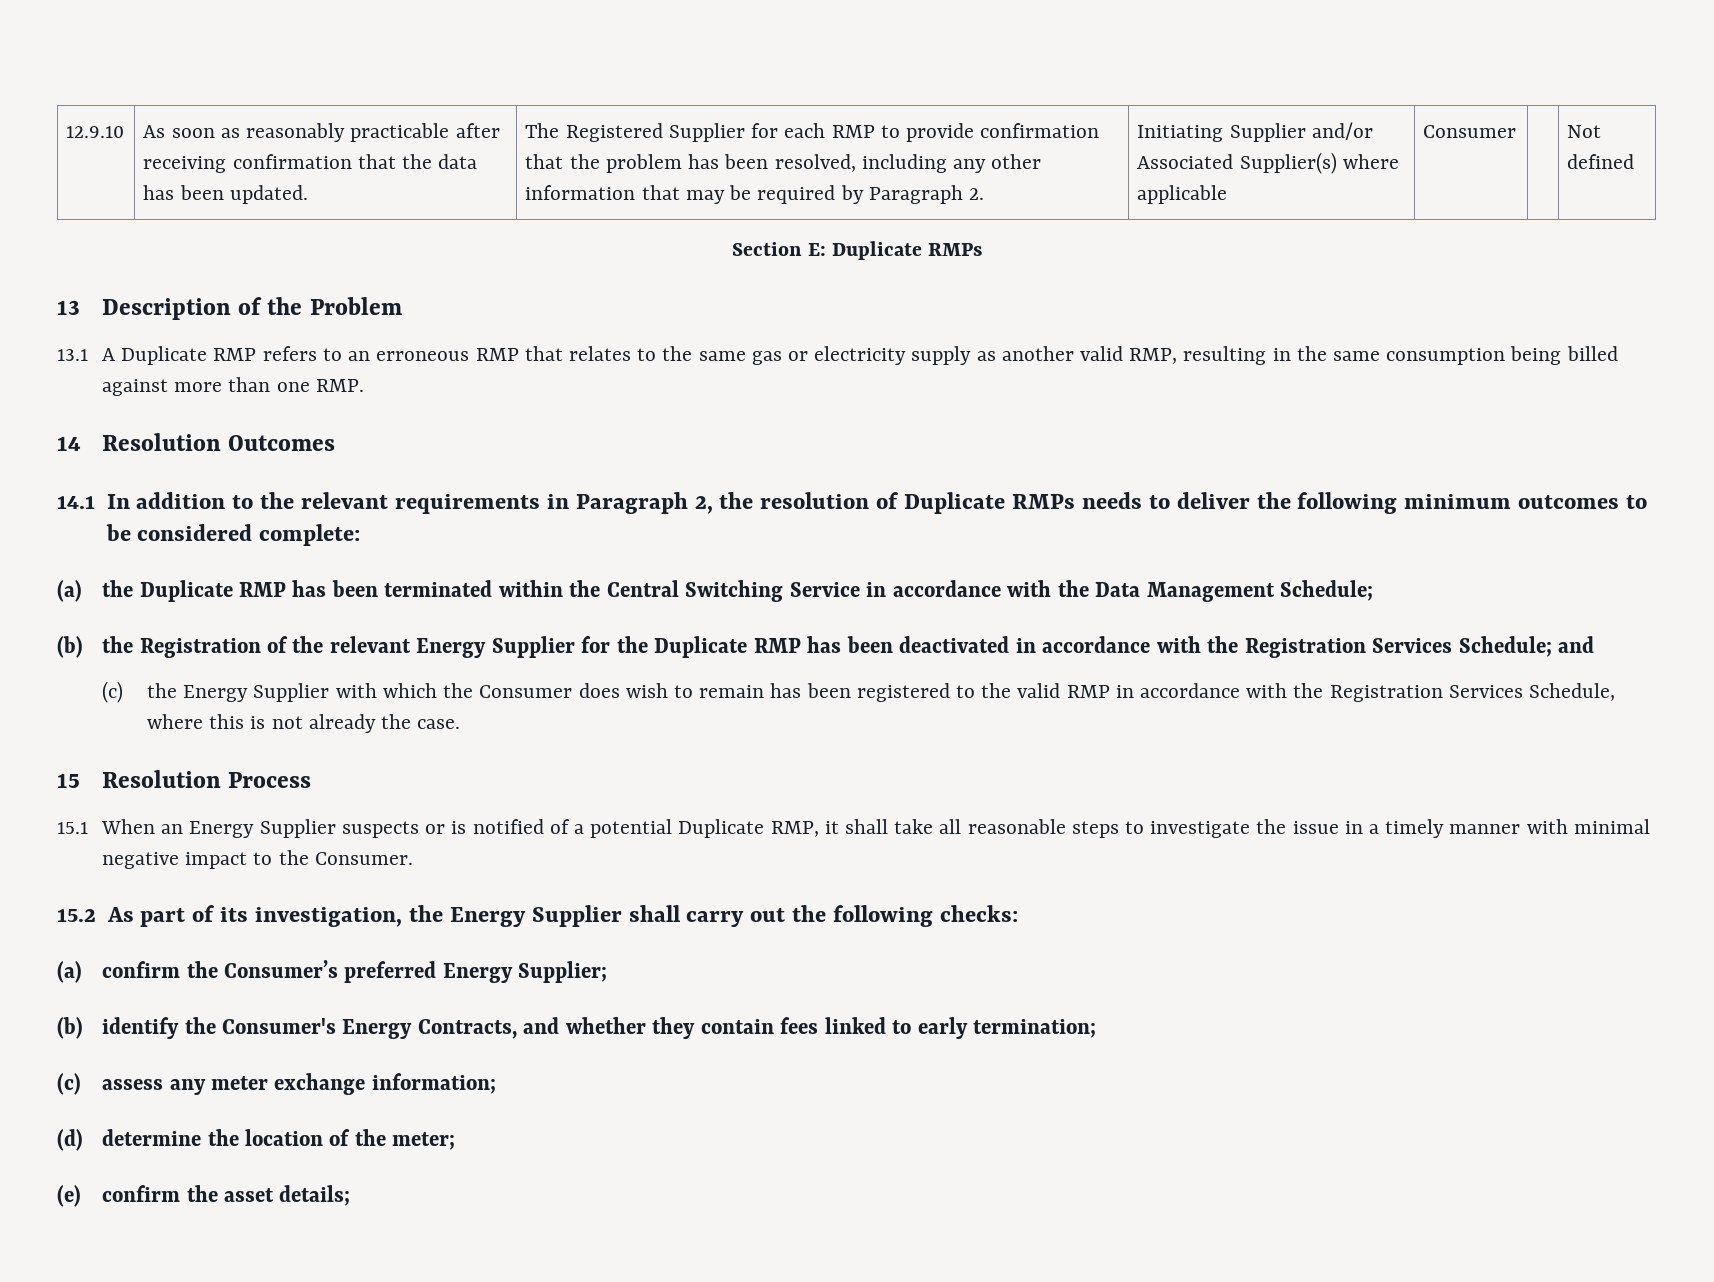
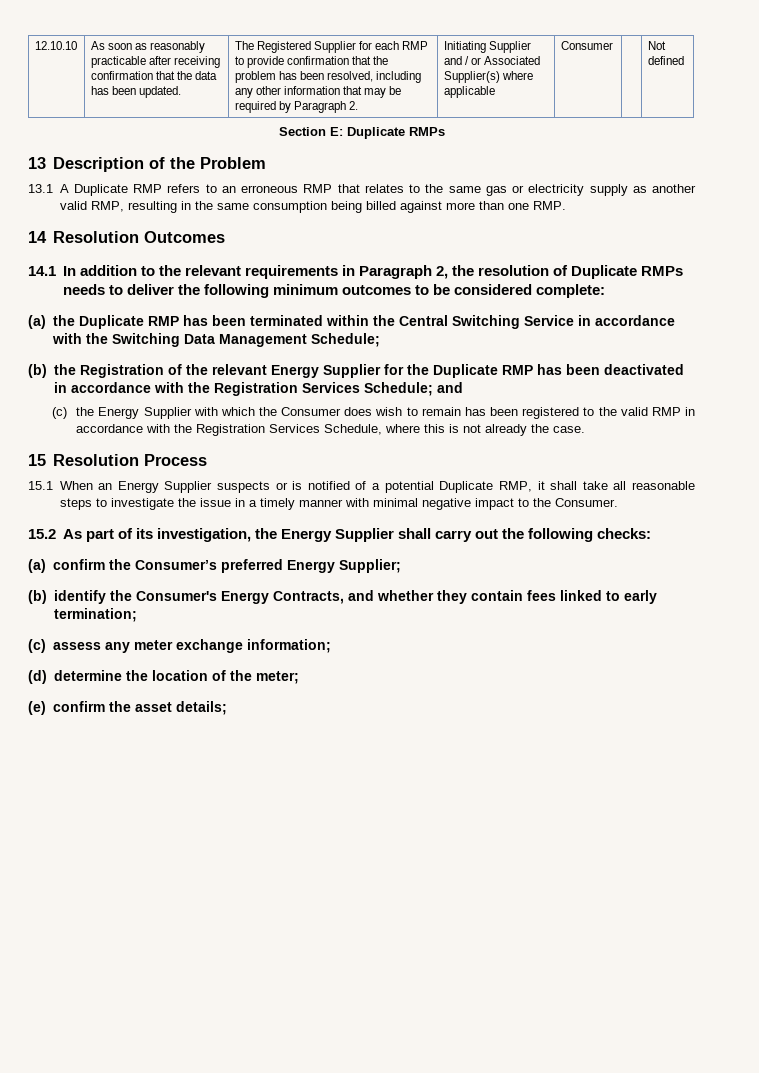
- 12.9.10
+ 12.10.10
- Initiating Supplier and/or Associated Supplier(s) where applicable
+ Initiating Supplier and / or Associated Supplier(s) where applicable
- (a) the Duplicate RMP has been terminated within the Central Switching Service in accordance with the Data Management Schedule;
+ (a) the Duplicate RMP has been terminated within the Central Switching Service in accordance with the Switching Data Management Schedule;

